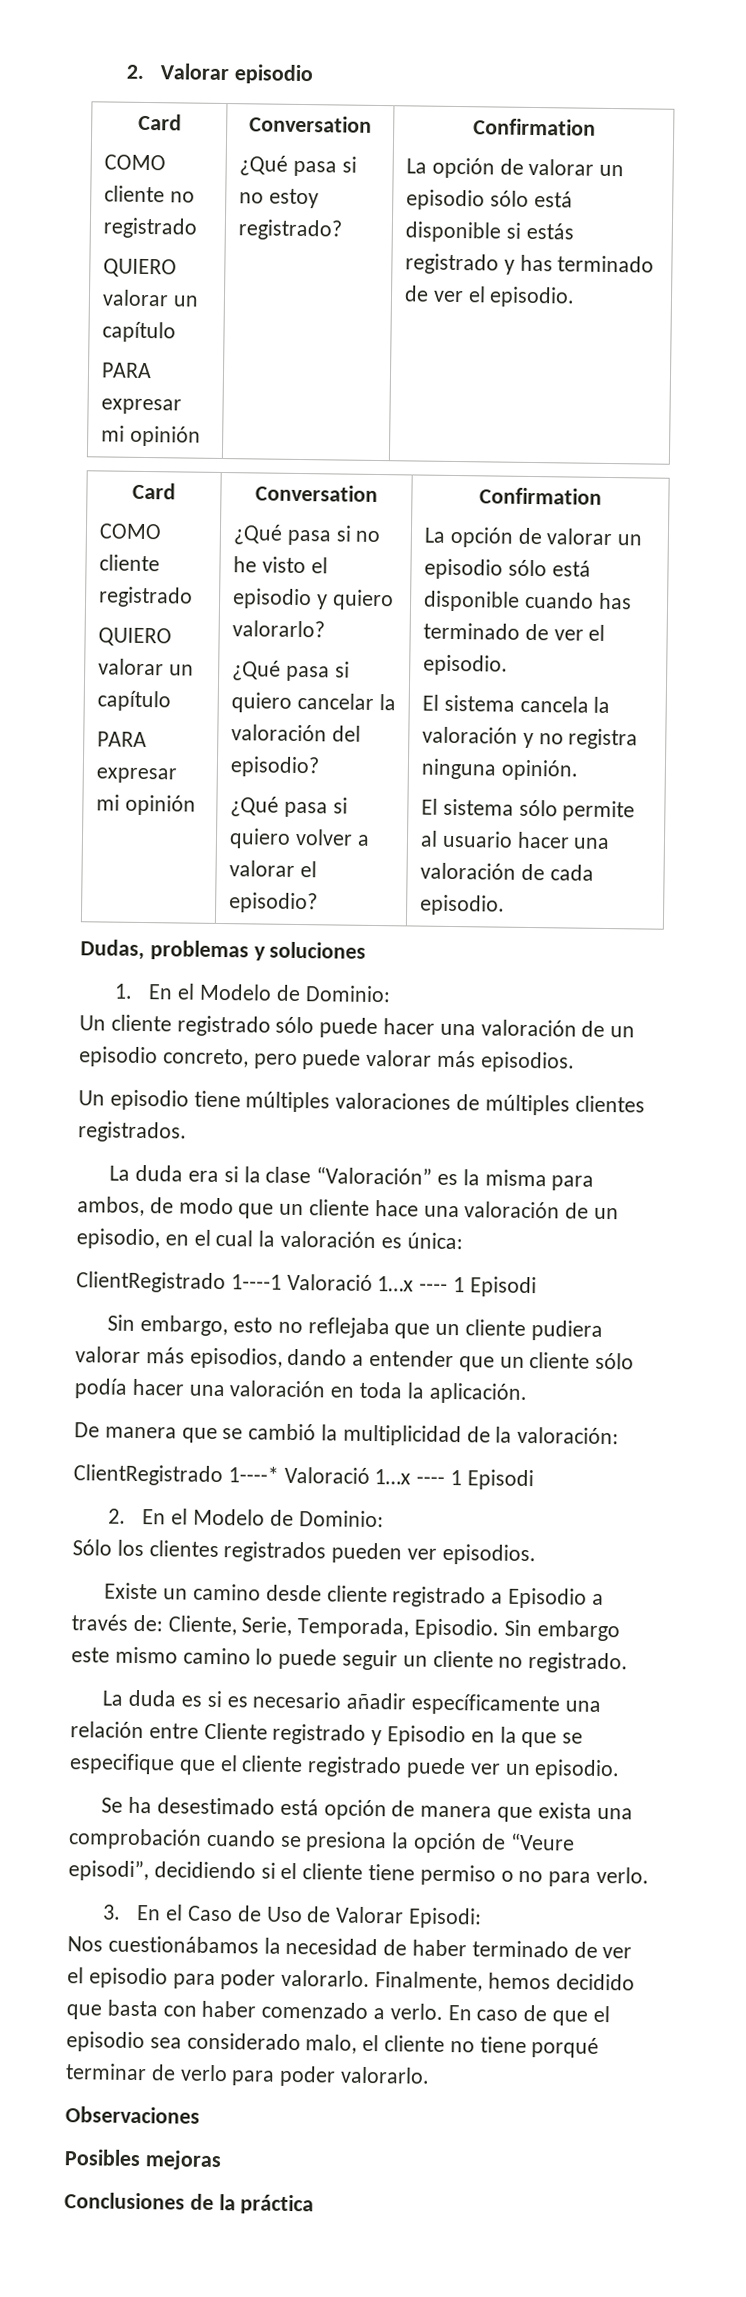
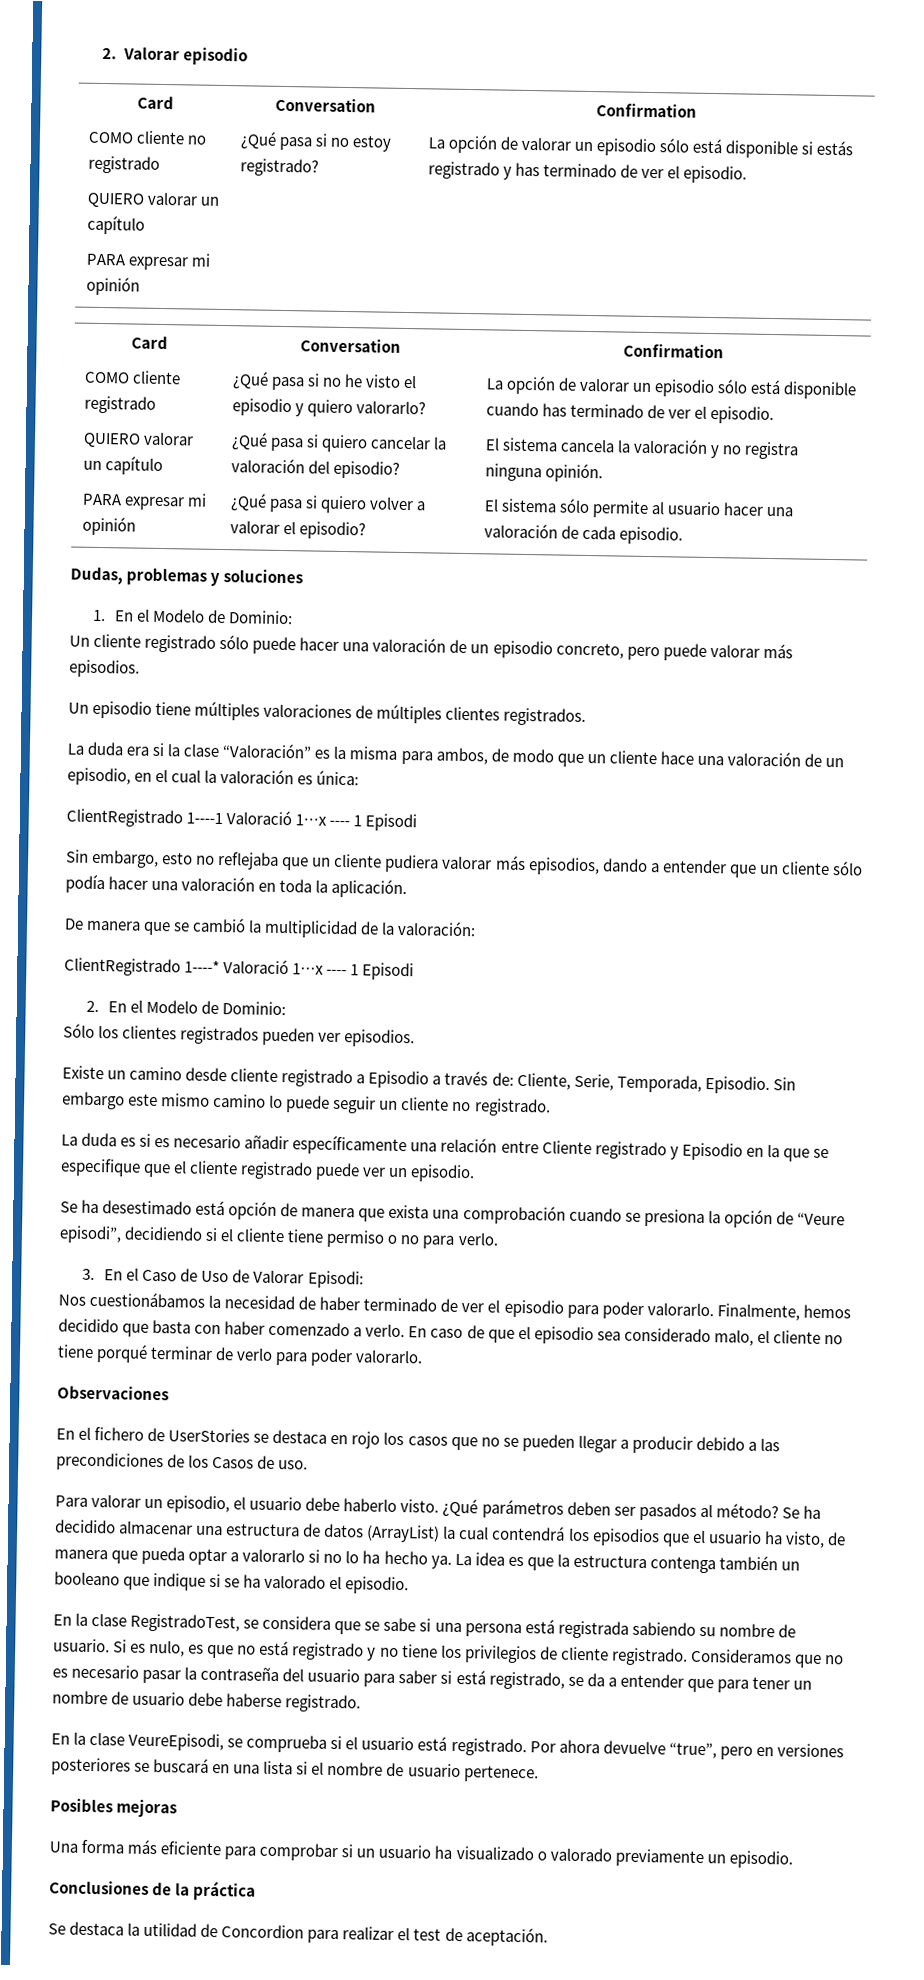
+ En el fichero de UserStories se destaca en rojo los casos que no se pueden llegar a producir debido a las precondiciones de los Casos de uso.
+ Para valorar un episodio, el usuario debe haberlo visto. ¿Qué parámetros deben ser pasados al método? Se ha decidido almacenar una estructura de datos (ArrayList) la cual contendrá los episodios que el usuario ha visto, de manera que pueda optar a valorarlo si no lo ha hecho ya. La idea es que la estructura contenga también un booleano que indique si se ha valorado el episodio.
+ En la clase RegistradoTest, se considera que se sabe si una persona está registrada sabiendo su nombre de usuario. Si es nulo, es que no está registrado y no tiene los privilegios de cliente registrado. Consideramos que no es necesario pasar la contraseña del usuario para saber si está registrado, se da a entender que para tener un nombre de usuario debe haberse registrado.
+ En la clase VeureEpisodi, se comprueba si el usuario está registrado. Por ahora devuelve “true”, pero en versiones posteriores se buscará en una lista si el nombre de usuario pertenece.
  Posibles mejoras
+ Una forma más eficiente para comprobar si un usuario ha visualizado o valorado previamente un episodio.
  Conclusiones de la práctica
+ Se destaca la utilidad de Concordion para realizar el test de aceptación.

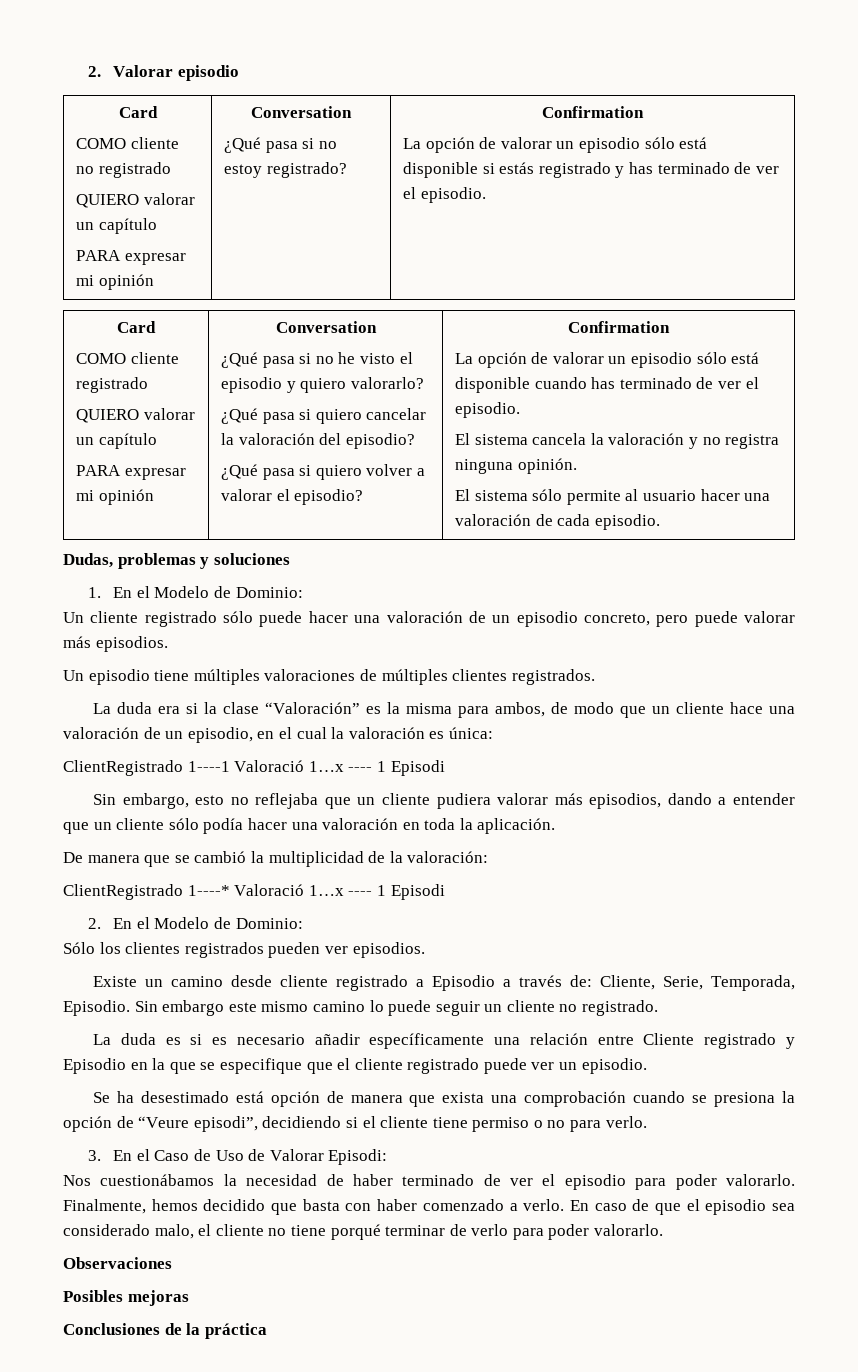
- En el fichero de UserStories se destaca en rojo los casos que no se pueden llegar a producir debido a las precondiciones de los Casos de uso.
- Para valorar un episodio, el usuario debe haberlo visto. ¿Qué parámetros deben ser pasados al método? Se ha decidido almacenar una estructura de datos (ArrayList) la cual contendrá los episodios que el usuario ha visto, de manera que pueda optar a valorarlo si no lo ha hecho ya. La idea es que la estructura contenga también un booleano que indique si se ha valorado el episodio.
- En la clase RegistradoTest, se considera que se sabe si una persona está registrada sabiendo su nombre de usuario. Si es nulo, es que no está registrado y no tiene los privilegios de cliente registrado. Consideramos que no es necesario pasar la contraseña del usuario para saber si está registrado, se da a entender que para tener un nombre de usuario debe haberse registrado.
- En la clase VeureEpisodi, se comprueba si el usuario está registrado. Por ahora devuelve “true”, pero en versiones posteriores se buscará en una lista si el nombre de usuario pertenece.
  Posibles mejoras
- Una forma más eficiente para comprobar si un usuario ha visualizado o valorado previamente un episodio.
  Conclusiones de la práctica
- Se destaca la utilidad de Concordion para realizar el test de aceptación.

